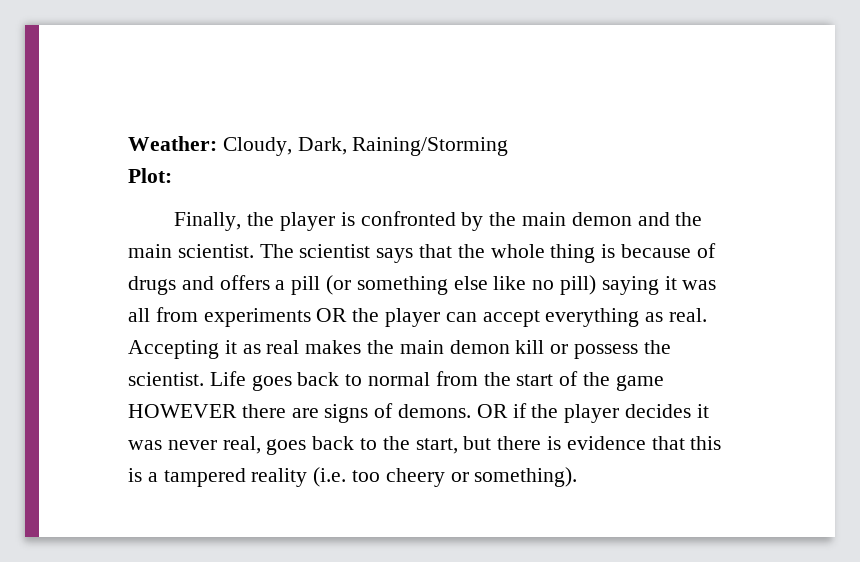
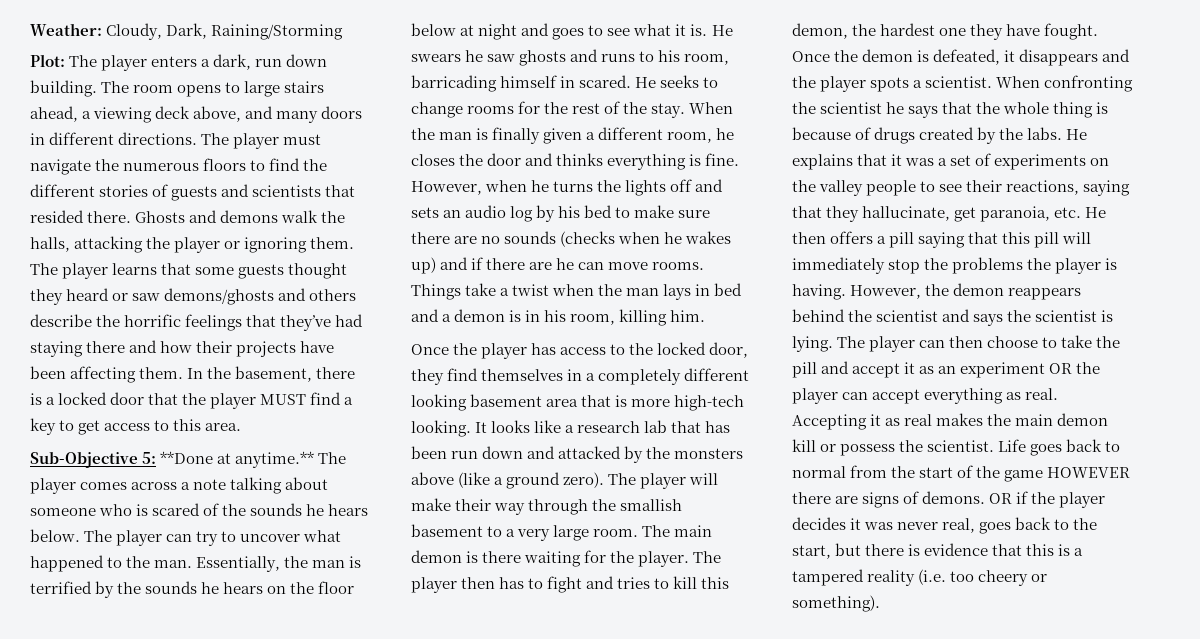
- Plot:
- Finally, the player is confronted by the main demon and the main scientist. The scientist says that the whole thing is because of drugs and offers a pill (or something else like no pill) saying it was all from experiments OR the player can accept everything as real.
+ Plot: The player enters a dark, run down building. The room opens to large stairs ahead, a viewing deck above, and many doors in different directions. The player must navigate the numerous floors to find the different stories of guests and scientists that resided there. Ghosts and demons walk the halls, attacking the player or ignoring them. The player learns that some guests thought they heard or saw demons/ghosts and others describe the horrific feelings that they’ve had staying there and how their projects have been affecting them. In the basement, there is a locked door that the player MUST find a key to get access to this area.
+ Sub-Objective 5: **Done at anytime.** The player comes across a note talking about someone who is scared of the sounds he hears below. The player can try to uncover what happened to the man. Essentially, the man is terrified by the sounds he hears on the floor below at night and goes to see what it is. He swears he saw ghosts and runs to his room, barricading himself in scared. He seeks to change rooms for the rest of the stay. When the man is finally given a different room, he closes the door and thinks everything is fine. However, when he turns the lights off and sets an audio log by his bed to make sure there are no sounds (checks when he wakes up) and if there are he can move rooms. Things take a twist when the man lays in bed and a demon is in his room, killing him.
+ Once the player has access to the locked door, they find themselves in a completely different looking basement area that is more high-tech looking. It looks like a research lab that has been run down and attacked by the monsters above (like a ground zero). The player will make their way through the smallish basement to a very large room. The main demon is there waiting for the player. The player then has to fight and tries to kill this demon, the hardest one they have fought. Once the demon is defeated, it disappears and the player spots a scientist. When confronting the scientist he says that the whole thing is because of drugs created by the labs. He explains that it was a set of experiments on the valley people to see their reactions, saying that they hallucinate, get paranoia, etc. He then offers a pill saying that this pill will immediately stop the problems the player is having. However, the demon reappears behind the scientist and says the scientist is lying. The player can then choose to take the pill and accept it as an experiment OR the player can accept everything as real.

